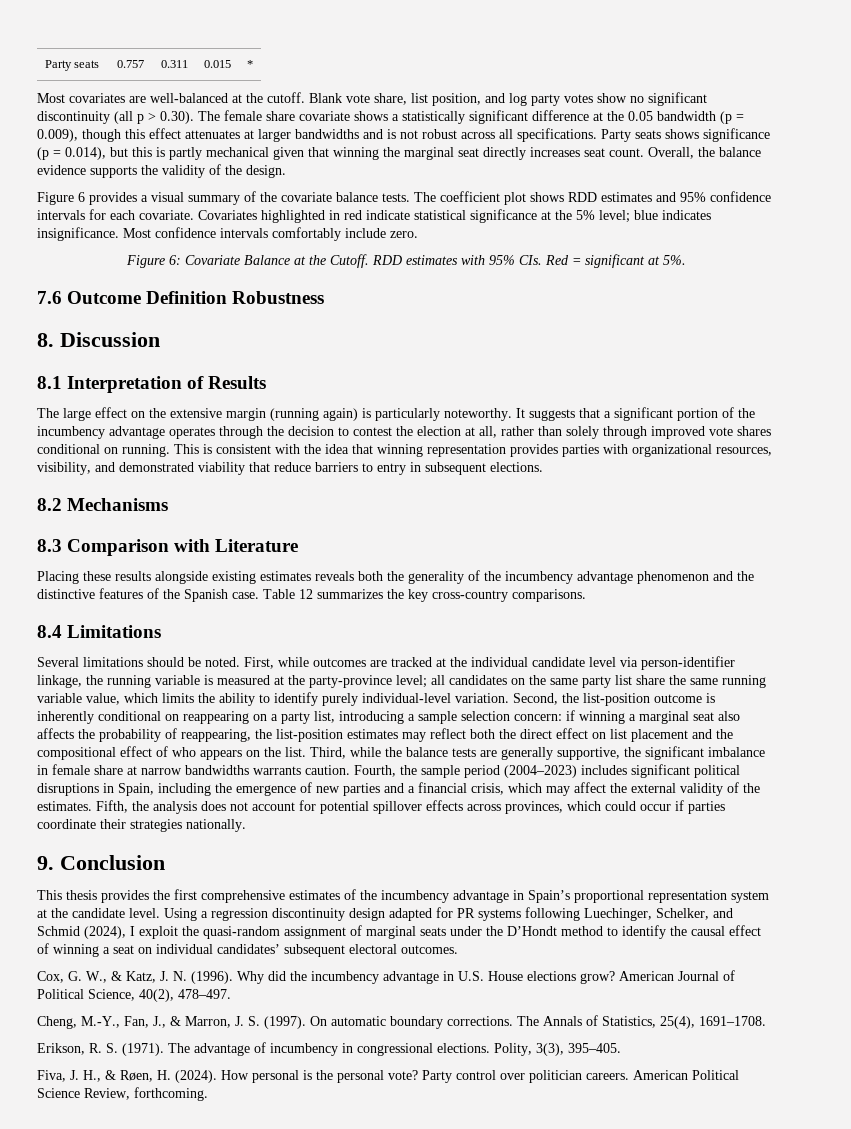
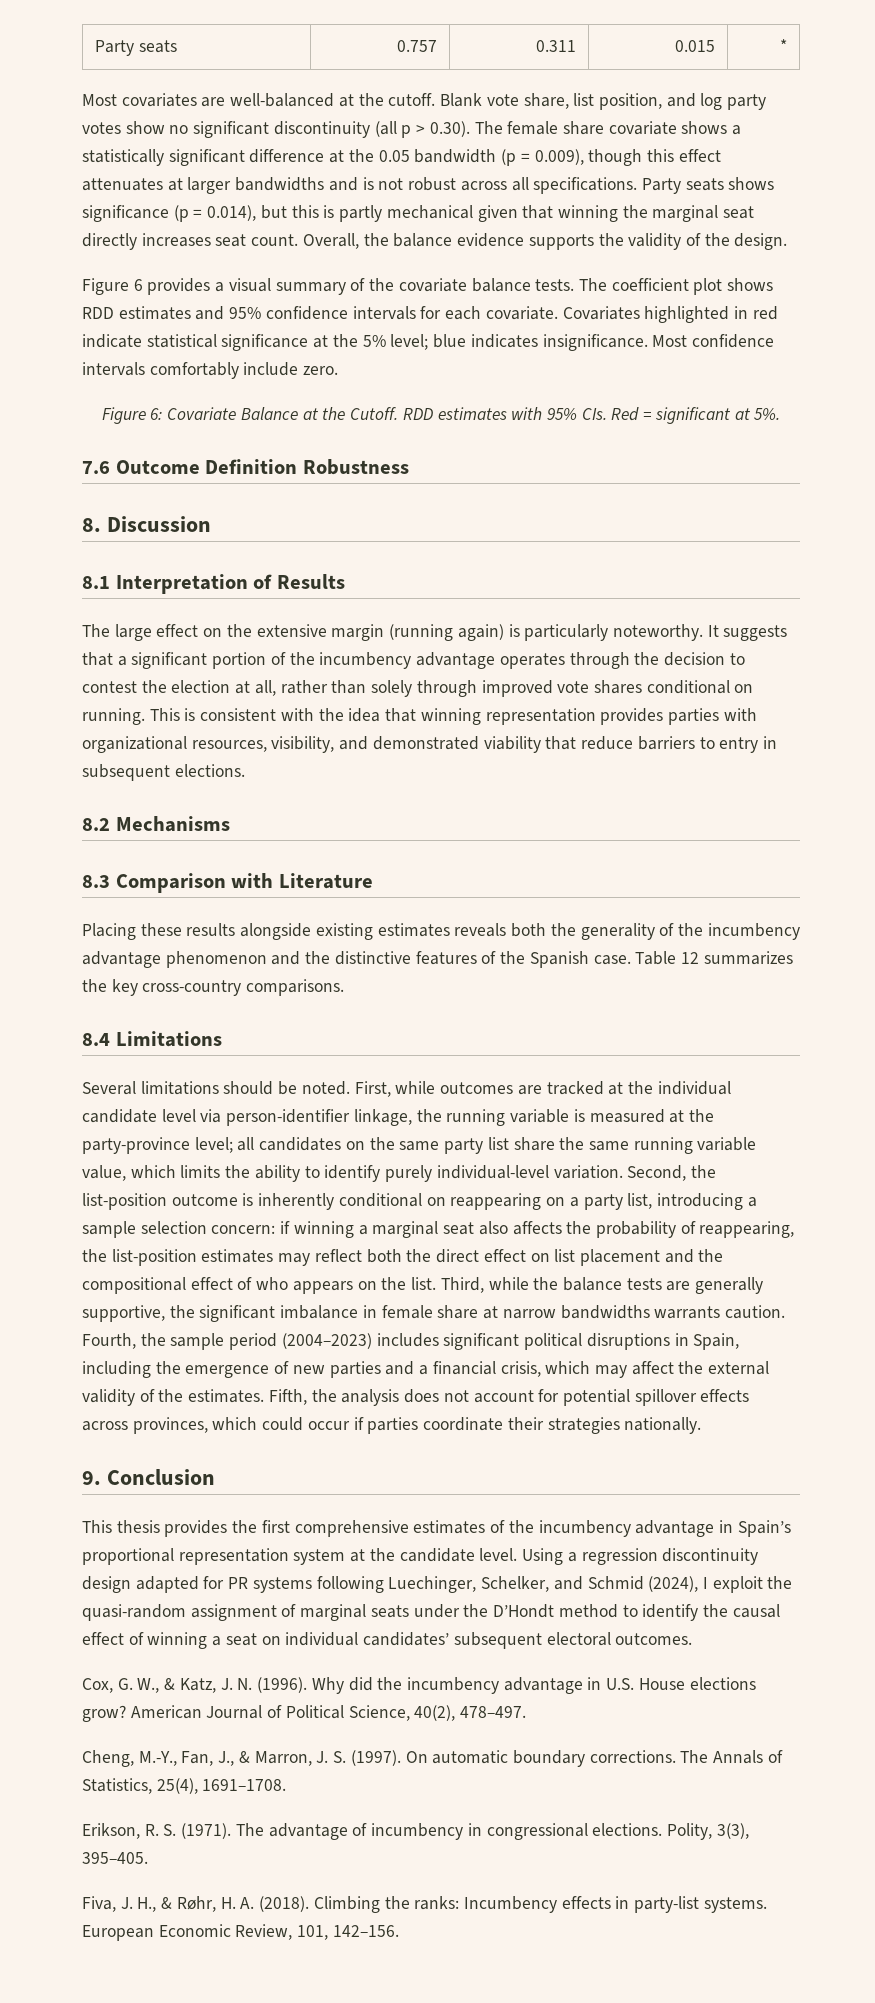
- Fiva, J. H., & Røen, H. (2024). How personal is the personal vote? Party control over politician careers. American Political Science Review, forthcoming.
+ Fiva, J. H., & Røhr, H. A. (2018). Climbing the ranks: Incumbency effects in party-list systems. European Economic Review, 101, 142–156.

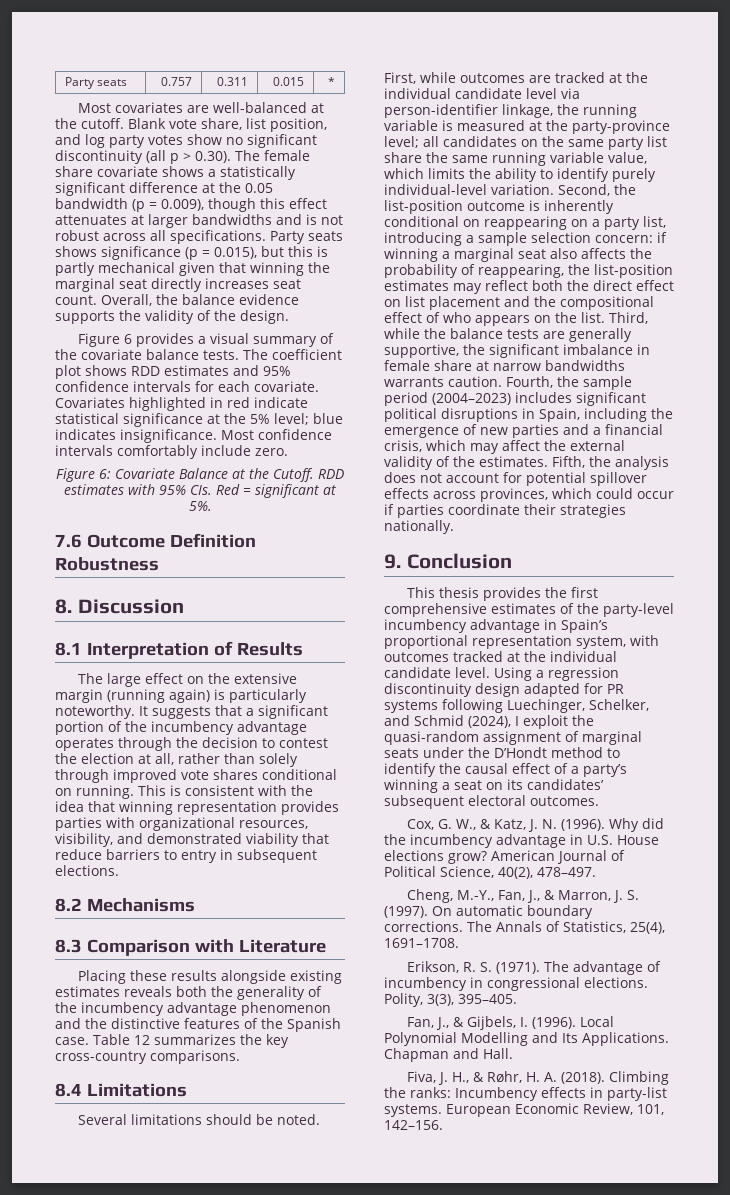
- Party seats shows significance (p = 0.014), but this is partly mechanical given that winning the marginal seat directly increases seat count.
+ Party seats shows significance (p = 0.015), but this is partly mechanical given that winning the marginal seat directly increases seat count.
- This thesis provides the first comprehensive estimates of the incumbency advantage in Spain’s proportional representation system at the candidate level.
+ This thesis provides the first comprehensive estimates of the party-level incumbency advantage in Spain’s proportional representation system, with outcomes tracked at the individual candidate level.
- Using a regression discontinuity design adapted for PR systems following Luechinger, Schelker, and Schmid (2024), I exploit the quasi-random assignment of marginal seats under the D’Hondt method to identify the causal effect of winning a seat on individual candidates’ subsequent electoral outcomes.
+ Using a regression discontinuity design adapted for PR systems following Luechinger, Schelker, and Schmid (2024), I exploit the quasi-random assignment of marginal seats under the D’Hondt method to identify the causal effect of a party’s winning a seat on its candidates’ subsequent electoral outcomes.
+ Fan, J., & Gijbels, I. (1996). Local Polynomial Modelling and Its Applications. Chapman and Hall.

